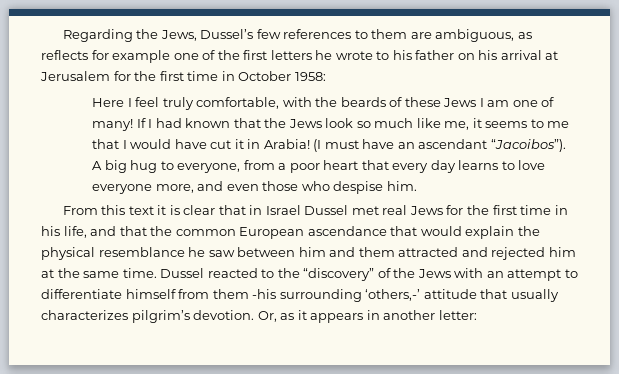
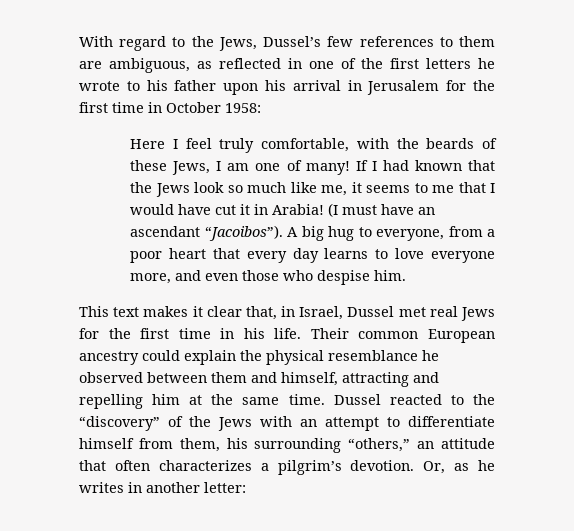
- Regarding the Jews, Dussel’s few references to them are ambiguous, as reflects for example one of the first letters he wrote to his father on his arrival at Jerusalem for the first time in October 1958:
+ With regard to the Jews, Dussel’s few references to them are ambiguous, as reflected in one of the first letters he wrote to his father upon his arrival in Jerusalem for the first time in October 1958:
- Here I feel truly comfortable, with the beards of these Jews I am one of many!
+ Here I feel truly comfortable, with the beards of these Jews, I am one of many!
- From this text it is clear that in Israel Dussel met real Jews for the first time in his life, and that the common European ascendance that would explain the physical resemblance he saw between him and them attracted and rejected him at the same time.
+ This text makes it clear that, in Israel, Dussel met real Jews for the first time in his life. Their common European ancestry could explain the physical resemblance he observed between them and himself, attracting and repelling him at the same time.
- Dussel reacted to the “discovery” of the Jews with an attempt to differentiate himself from them -his surrounding ‘others,-’ attitude that usually characterizes pilgrim’s devotion.
+ Dussel reacted to the “discovery” of the Jews with an attempt to differentiate himself from them, his surrounding “others,” an attitude that often characterizes a pilgrim’s devotion.
- Or, as it appears in another letter:
+ Or, as he writes in another letter:

